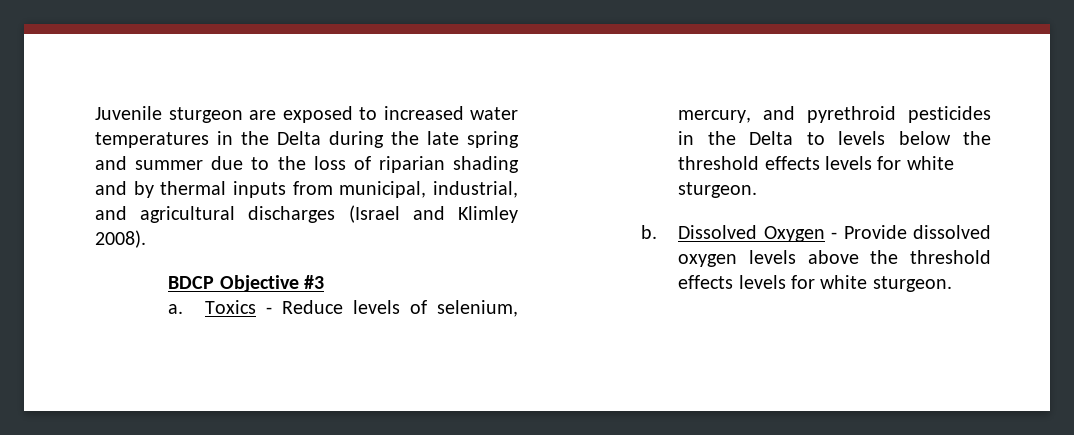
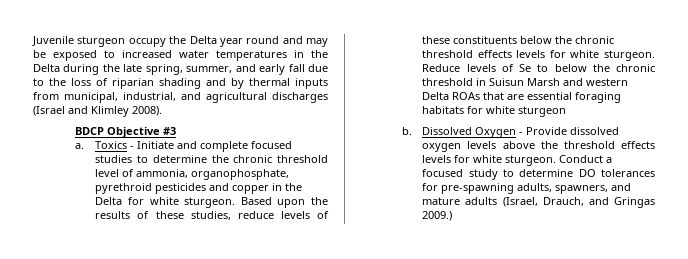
- Juvenile sturgeon are exposed to increased water temperatures in the Delta during the late spring and summer due to the loss of riparian shading and by thermal inputs from municipal, industrial, and agricultural discharges (Israel and Klimley 2008).
+ Juvenile sturgeon occupy the Delta year round and may be exposed to increased water temperatures in the Delta during the late spring, summer, and early fall due to the loss of riparian shading and by thermal inputs from municipal, industrial, and agricultural discharges (Israel and Klimley 2008).
- Toxics - Reduce levels of selenium, mercury, and pyrethroid pesticides in the Delta to levels below the threshold effects levels for white sturgeon.
+ Toxics - Initiate and complete focused studies to determine the chronic threshold level of ammonia, organophosphate, pyrethroid pesticides and copper in the Delta for white sturgeon. Based upon the results of these studies, reduce levels of these constituents below the chronic threshold effects levels for white sturgeon. Reduce levels of Se to below the chronic threshold in Suisun Marsh and western Delta ROAs that are essential foraging habitats for white sturgeon
+ Conduct a focused study to determine DO tolerances for pre-spawning adults, spawners, and mature adults (Israel, Drauch, and Gringas 2009.)

